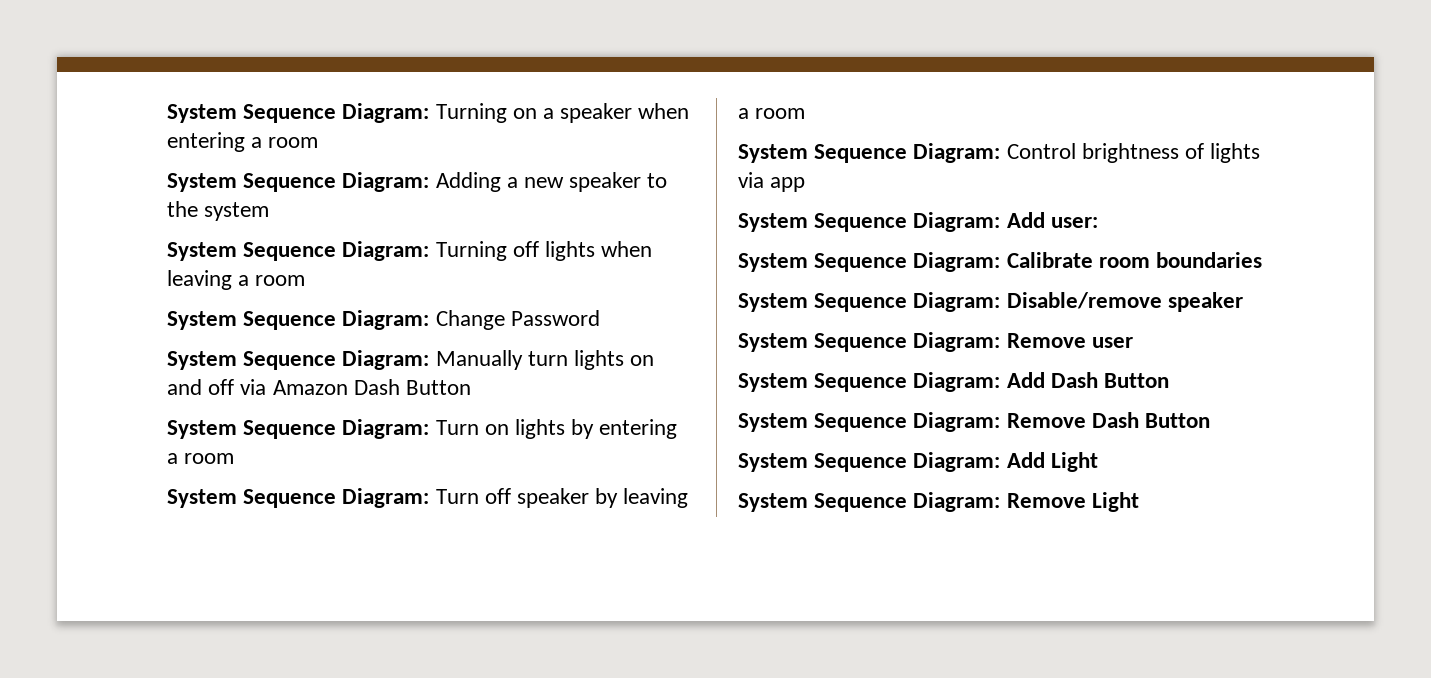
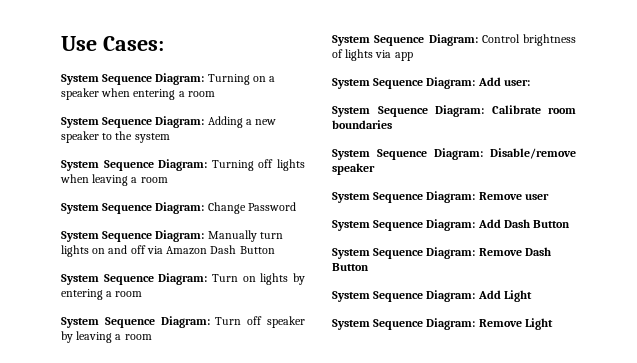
+ Use Cases:

